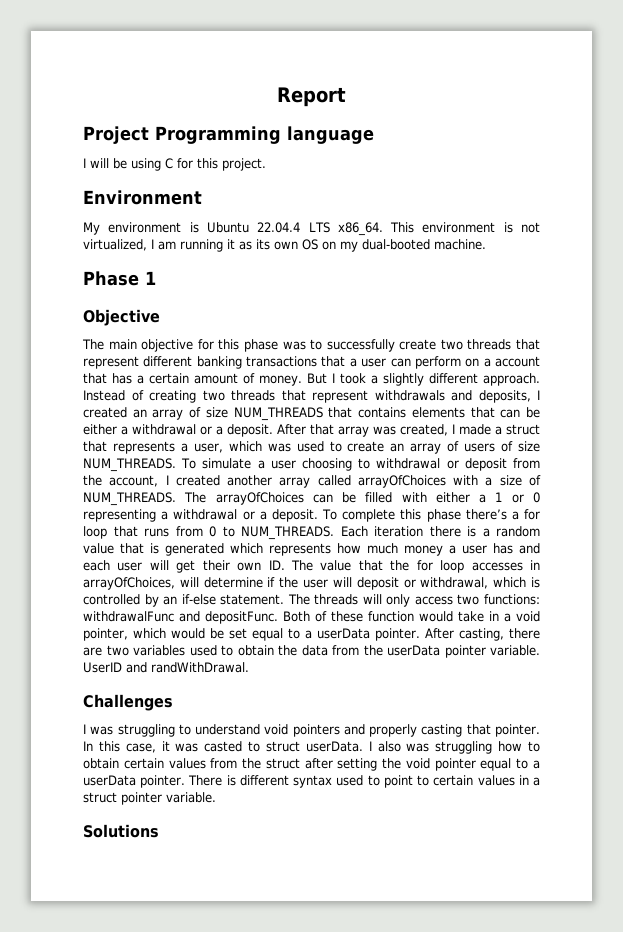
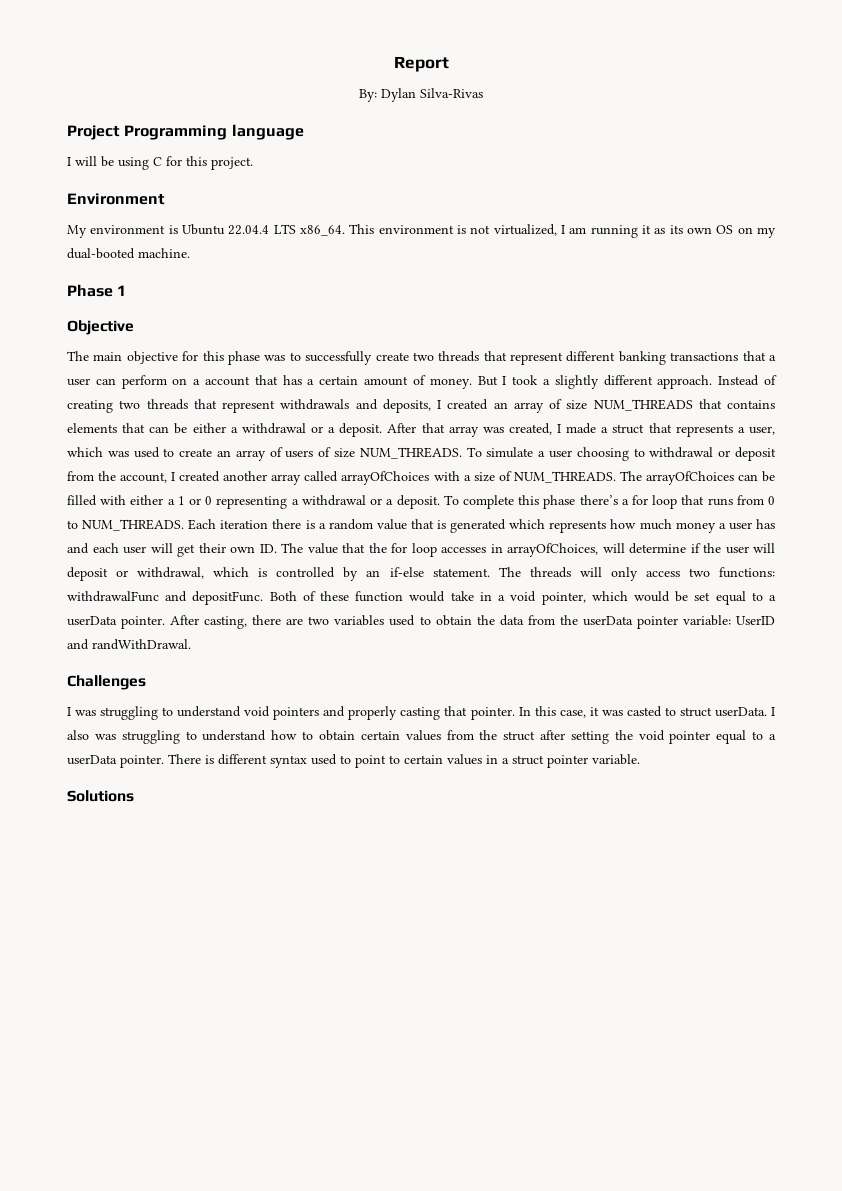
+ By: Dylan Silva-Rivas
- After casting, there are two variables used to obtain the data from the userData pointer variable. UserID and randWithDrawal.
+ After casting, there are two variables used to obtain the data from the userData pointer variable: UserID and randWithDrawal.
- I also was struggling how to obtain certain values from the struct after setting the void pointer equal to a userData pointer.
+ I also was struggling to understand how to obtain certain values from the struct after setting the void pointer equal to a userData pointer.

